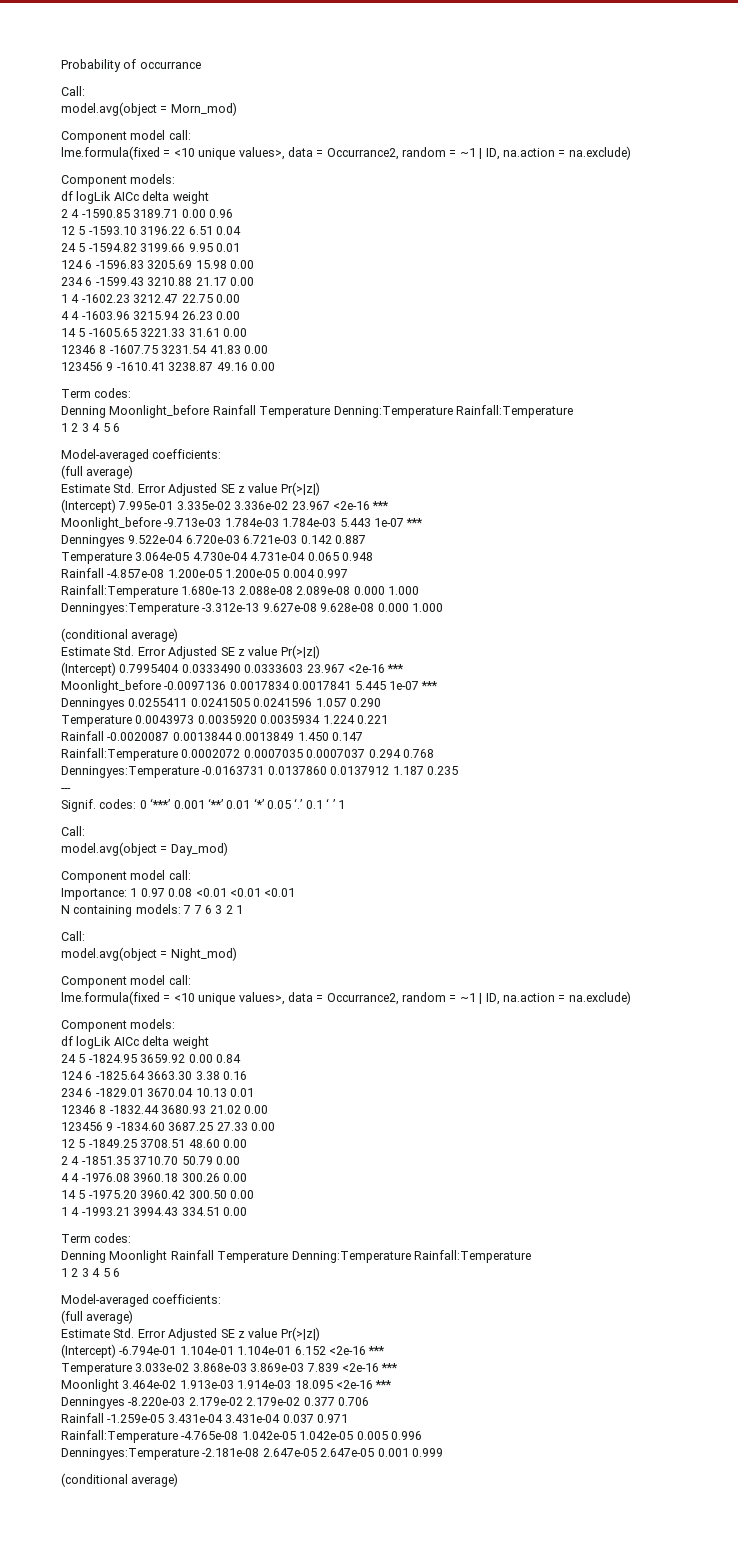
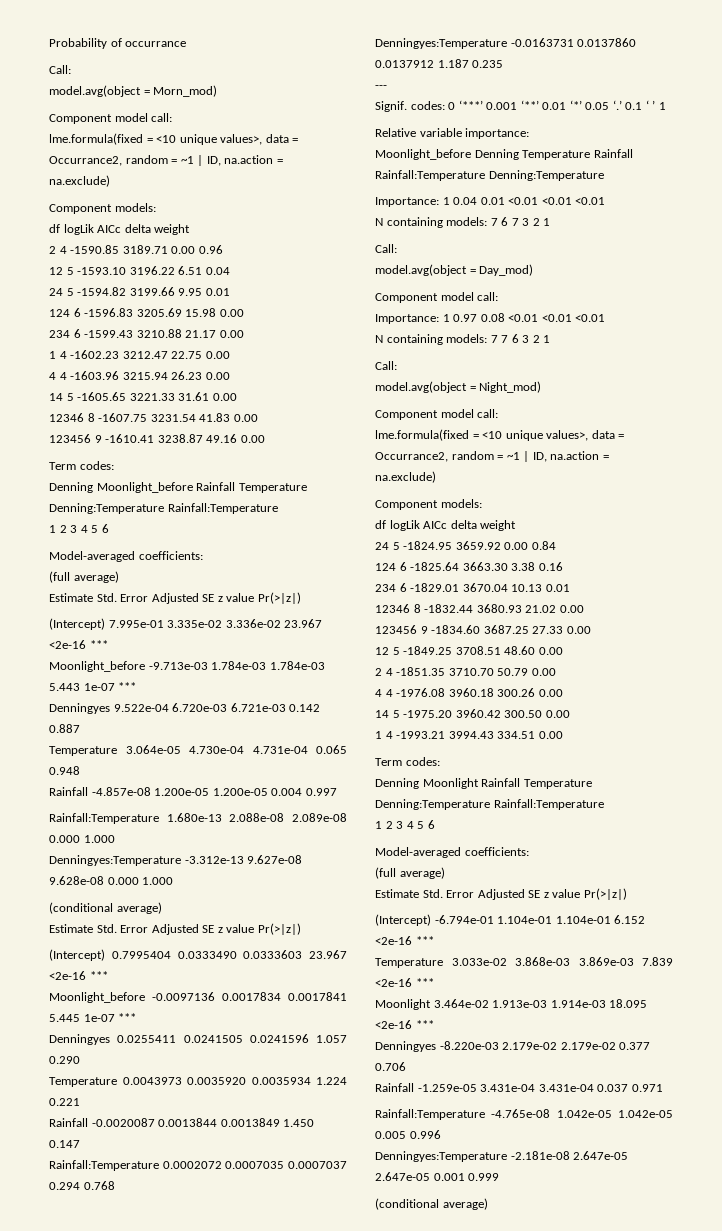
+ Relative variable importance:
+ Moonlight_before Denning Temperature Rainfall Rainfall:Temperature Denning:Temperature
+ Importance: 1 0.04 0.01 <0.01 <0.01 <0.01
+ N containing models: 7 6 7 3 2 1

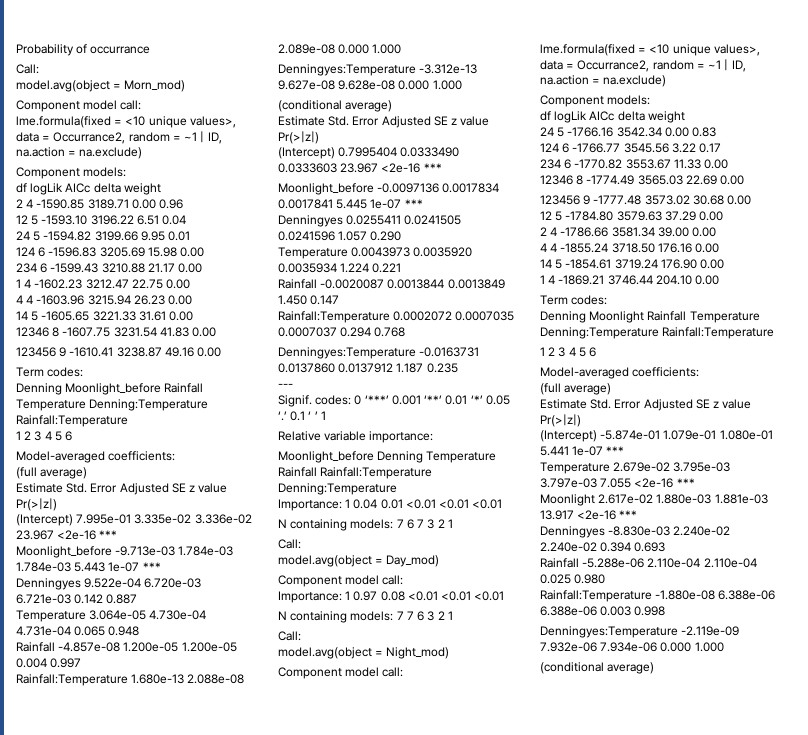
- 24 5 -1824.95 3659.92 0.00 0.84
- 124 6 -1825.64 3663.30 3.38 0.16
- 234 6 -1829.01 3670.04 10.13 0.01
- 12346 8 -1832.44 3680.93 21.02 0.00
- 123456 9 -1834.60 3687.25 27.33 0.00
+ 24 5 -1766.16 3542.34 0.00 0.83
+ 124 6 -1766.77 3545.56 3.22 0.17
+ 234 6 -1770.82 3553.67 11.33 0.00
+ 12346 8 -1774.49 3565.03 22.69 0.00
+ 123456 9 -1777.48 3573.02 30.68 0.00
- 12 5 -1849.25 3708.51 48.60 0.00
+ 12 5 -1784.80 3579.63 37.29 0.00
- 2 4 -1851.35 3710.70 50.79 0.00
- 4 4 -1976.08 3960.18 300.26 0.00
- 14 5 -1975.20 3960.42 300.50 0.00
- 1 4 -1993.21 3994.43 334.51 0.00
+ 2 4 -1786.66 3581.34 39.00 0.00
+ 4 4 -1855.24 3718.50 176.16 0.00
+ 14 5 -1854.61 3719.24 176.90 0.00
+ 1 4 -1869.21 3746.44 204.10 0.00
- (Intercept) -6.794e-01 1.104e-01 1.104e-01 6.152 <2e-16 ***
- Temperature 3.033e-02 3.868e-03 3.869e-03 7.839 <2e-16 ***
+ (Intercept) -5.874e-01 1.079e-01 1.080e-01 5.441 1e-07 ***
+ Temperature 2.679e-02 3.795e-03 3.797e-03 7.055 <2e-16 ***
- Moonlight 3.464e-02 1.913e-03 1.914e-03 18.095 <2e-16 ***
+ Moonlight 2.617e-02 1.880e-03 1.881e-03 13.917 <2e-16 ***
- Denningyes -8.220e-03 2.179e-02 2.179e-02 0.377 0.706
- Rainfall -1.259e-05 3.431e-04 3.431e-04 0.037 0.971
- Rainfall:Temperature -4.765e-08 1.042e-05 1.042e-05 0.005 0.996
- Denningyes:Temperature -2.181e-08 2.647e-05 2.647e-05 0.001 0.999
+ Denningyes -8.830e-03 2.240e-02 2.240e-02 0.394 0.693
+ Rainfall -5.288e-06 2.110e-04 2.110e-04 0.025 0.980
+ Rainfall:Temperature -1.880e-08 6.388e-06 6.388e-06 0.003 0.998
+ Denningyes:Temperature -2.119e-09 7.932e-06 7.934e-06 0.000 1.000

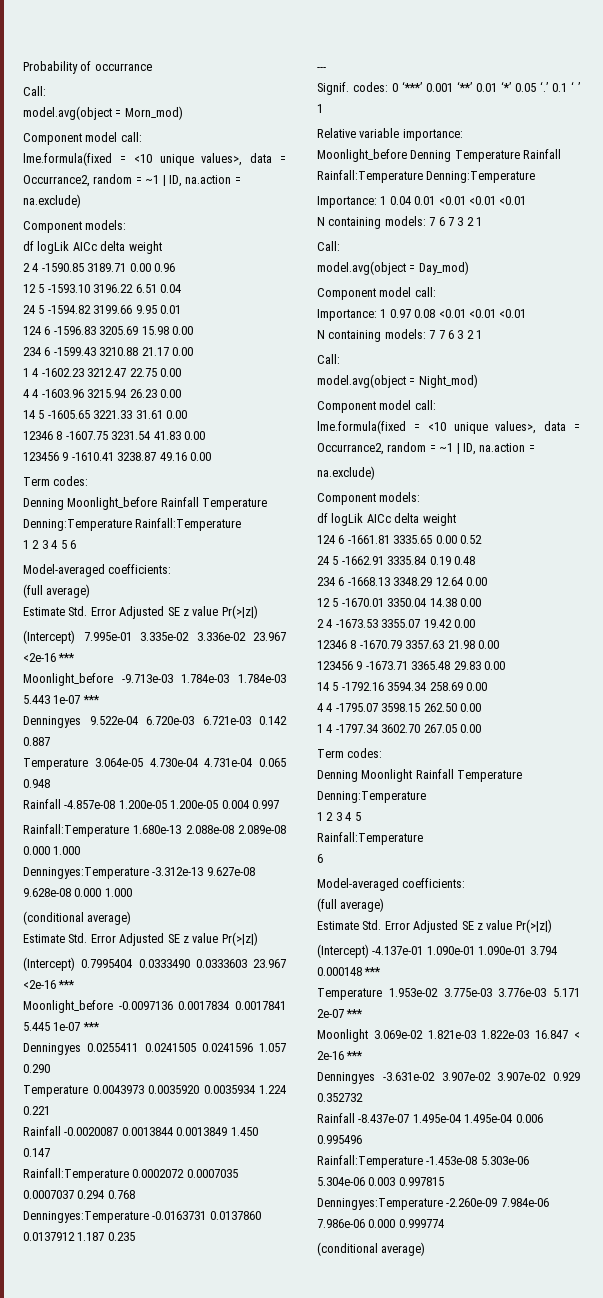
  model.avg(object = Night_mod)
  Component model call:
- lme.formula(fixed = <10 unique values>, data = Occurrance2, random = ~1 | ID, na.action = na.exclude)
+ lme.formula(fixed = <10 unique values>, data = Occurrance2, random = ~1 | ID, na.action =
+ na.exclude)
  Component models:
  df logLik AICc delta weight
- 24 5 -1766.16 3542.34 0.00 0.83
- 124 6 -1766.77 3545.56 3.22 0.17
- 234 6 -1770.82 3553.67 11.33 0.00
- 12346 8 -1774.49 3565.03 22.69 0.00
- 123456 9 -1777.48 3573.02 30.68 0.00
- 12 5 -1784.80 3579.63 37.29 0.00
- 2 4 -1786.66 3581.34 39.00 0.00
- 4 4 -1855.24 3718.50 176.16 0.00
- 14 5 -1854.61 3719.24 176.90 0.00
- 1 4 -1869.21 3746.44 204.10 0.00
+ 124 6 -1661.81 3335.65 0.00 0.52
+ 24 5 -1662.91 3335.84 0.19 0.48
+ 234 6 -1668.13 3348.29 12.64 0.00
+ 12 5 -1670.01 3350.04 14.38 0.00
+ 2 4 -1673.53 3355.07 19.42 0.00
+ 12346 8 -1670.79 3357.63 21.98 0.00
+ 123456 9 -1673.71 3365.48 29.83 0.00
+ 14 5 -1792.16 3594.34 258.69 0.00
+ 4 4 -1795.07 3598.15 262.50 0.00
+ 1 4 -1797.34 3602.70 267.05 0.00
- Denning Moonlight Rainfall Temperature Denning:Temperature Rainfall:Temperature
- 1 2 3 4 5 6
+ Denning Moonlight Rainfall Temperature Denning:Temperature
+ 1 2 3 4 5
+ Rainfall:Temperature
+ 6
- (Intercept) -5.874e-01 1.079e-01 1.080e-01 5.441 1e-07 ***
- Temperature 2.679e-02 3.795e-03 3.797e-03 7.055 <2e-16 ***
- Moonlight 2.617e-02 1.880e-03 1.881e-03 13.917 <2e-16 ***
- Denningyes -8.830e-03 2.240e-02 2.240e-02 0.394 0.693
- Rainfall -5.288e-06 2.110e-04 2.110e-04 0.025 0.980
- Rainfall:Temperature -1.880e-08 6.388e-06 6.388e-06 0.003 0.998
- Denningyes:Temperature -2.119e-09 7.932e-06 7.934e-06 0.000 1.000
+ (Intercept) -4.137e-01 1.090e-01 1.090e-01 3.794 0.000148 ***
+ Temperature 1.953e-02 3.775e-03 3.776e-03 5.171 2e-07 ***
+ Moonlight 3.069e-02 1.821e-03 1.822e-03 16.847 < 2e-16 ***
+ Denningyes -3.631e-02 3.907e-02 3.907e-02 0.929 0.352732
+ Rainfall -8.437e-07 1.495e-04 1.495e-04 0.006 0.995496
+ Rainfall:Temperature -1.453e-08 5.303e-06 5.304e-06 0.003 0.997815
+ Denningyes:Temperature -2.260e-09 7.984e-06 7.986e-06 0.000 0.999774

